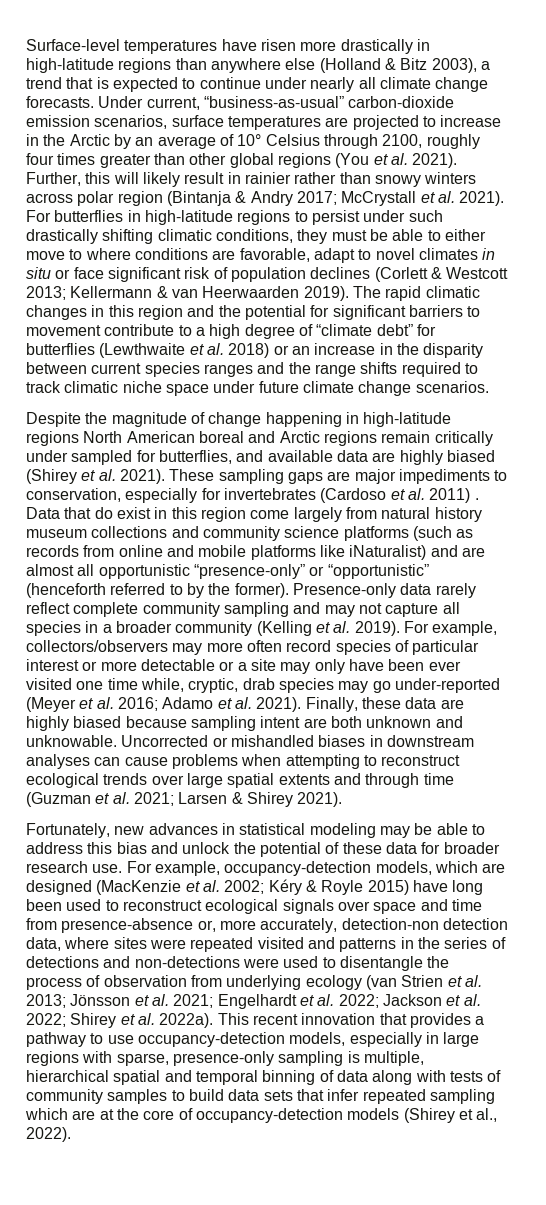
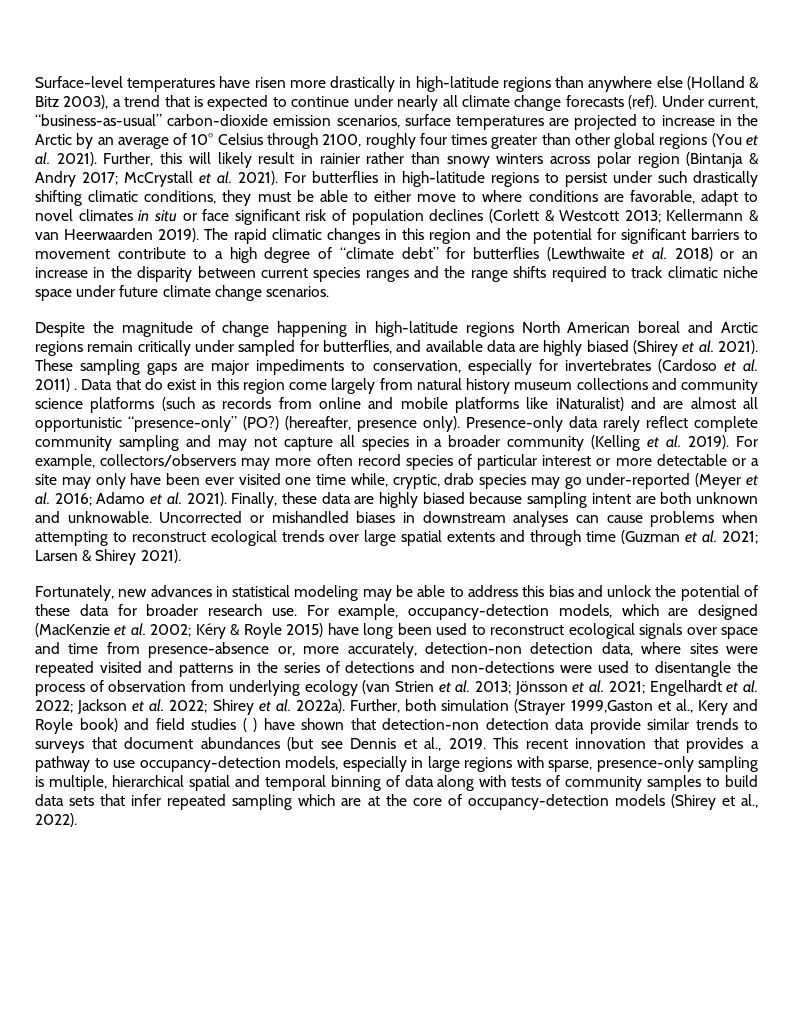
- Surface-level temperatures have risen more drastically in high-latitude regions than anywhere else (Holland & Bitz 2003), a trend that is expected to continue under nearly all climate change forecasts.
+ Surface-level temperatures have risen more drastically in high-latitude regions than anywhere else (Holland & Bitz 2003), a trend that is expected to continue under nearly all climate change forecasts (ref).
- Data that do exist in this region come largely from natural history museum collections and community science platforms (such as records from online and mobile platforms like iNaturalist) and are almost all opportunistic “presence-only” or “opportunistic” (henceforth referred to by the former).
+ Data that do exist in this region come largely from natural history museum collections and community science platforms (such as records from online and mobile platforms like iNaturalist) and are almost all opportunistic “presence-only” (PO?) (hereafter, presence only).
+ Further, both simulation (Strayer 1999,Gaston et al., Kery and Royle book) and field studies ( ) have shown that detection-non detection data provide similar trends to surveys that document abundances (but see Dennis et al., 2019.

